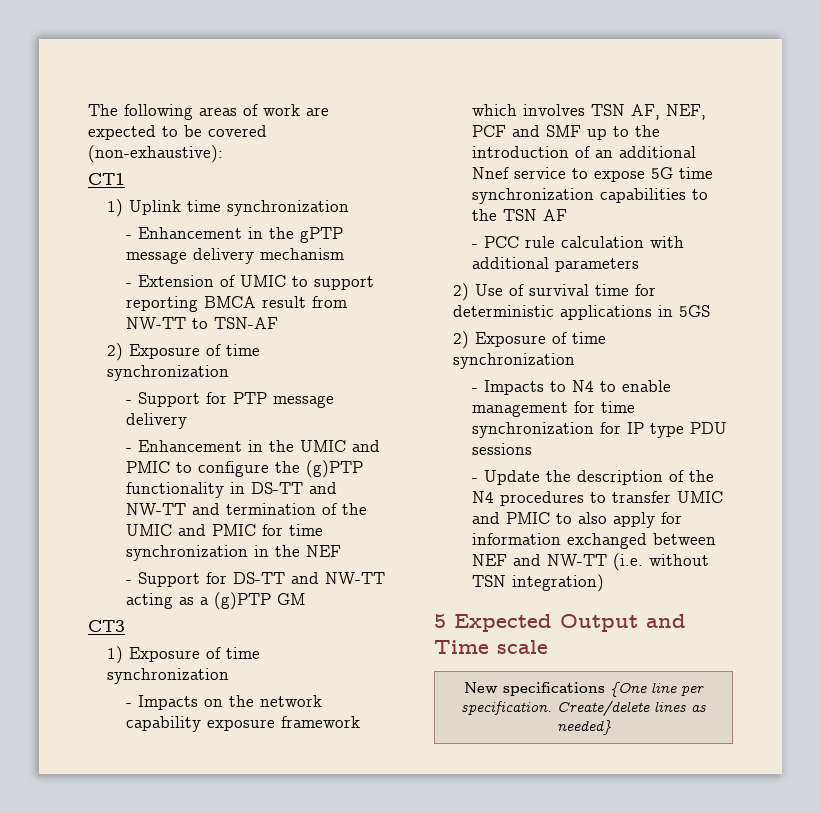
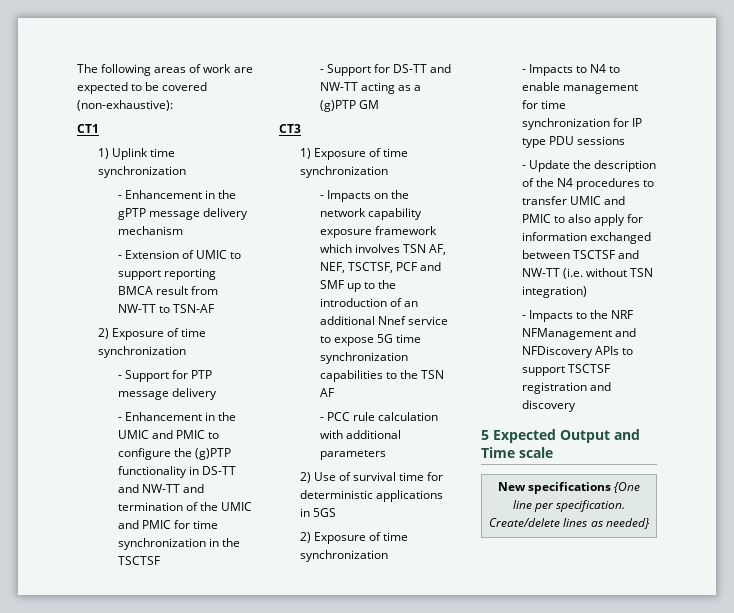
- - Enhancement in the UMIC and PMIC to configure the (g)PTP functionality in DS-TT and NW-TT and termination of the UMIC and PMIC for time synchronization in the NEF
+ - Enhancement in the UMIC and PMIC to configure the (g)PTP functionality in DS-TT and NW-TT and termination of the UMIC and PMIC for time synchronization in the TSCTSF
- - Impacts on the network capability exposure framework which involves TSN AF, NEF, PCF and SMF up to the introduction of an additional Nnef service to expose 5G time synchronization capabilities to the TSN AF
+ - Impacts on the network capability exposure framework which involves TSN AF, NEF, TSCTSF, PCF and SMF up to the introduction of an additional Nnef service to expose 5G time synchronization capabilities to the TSN AF
- - Update the description of the N4 procedures to transfer UMIC and PMIC to also apply for information exchanged between NEF and NW-TT (i.e. without TSN integration)
+ - Update the description of the N4 procedures to transfer UMIC and PMIC to also apply for information exchanged between TSCTSF and NW-TT (i.e. without TSN integration)
+ - Impacts to the NRF NFManagement and NFDiscovery APIs to support TSCTSF registration and discovery

